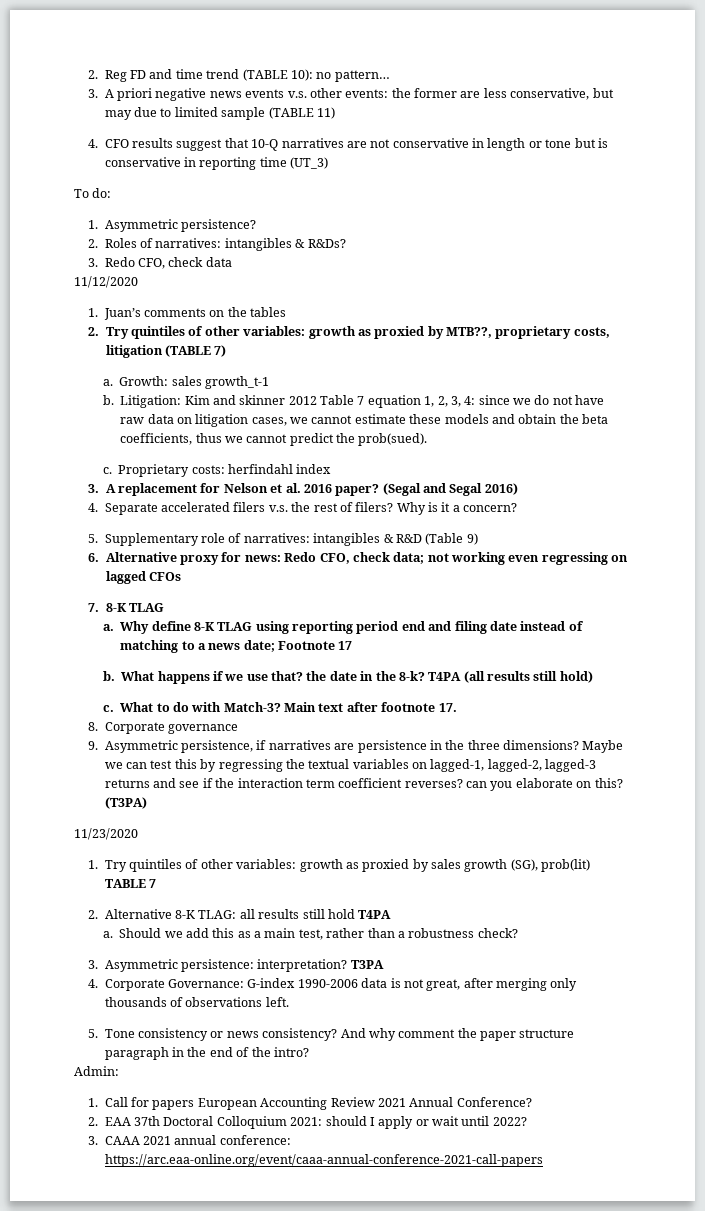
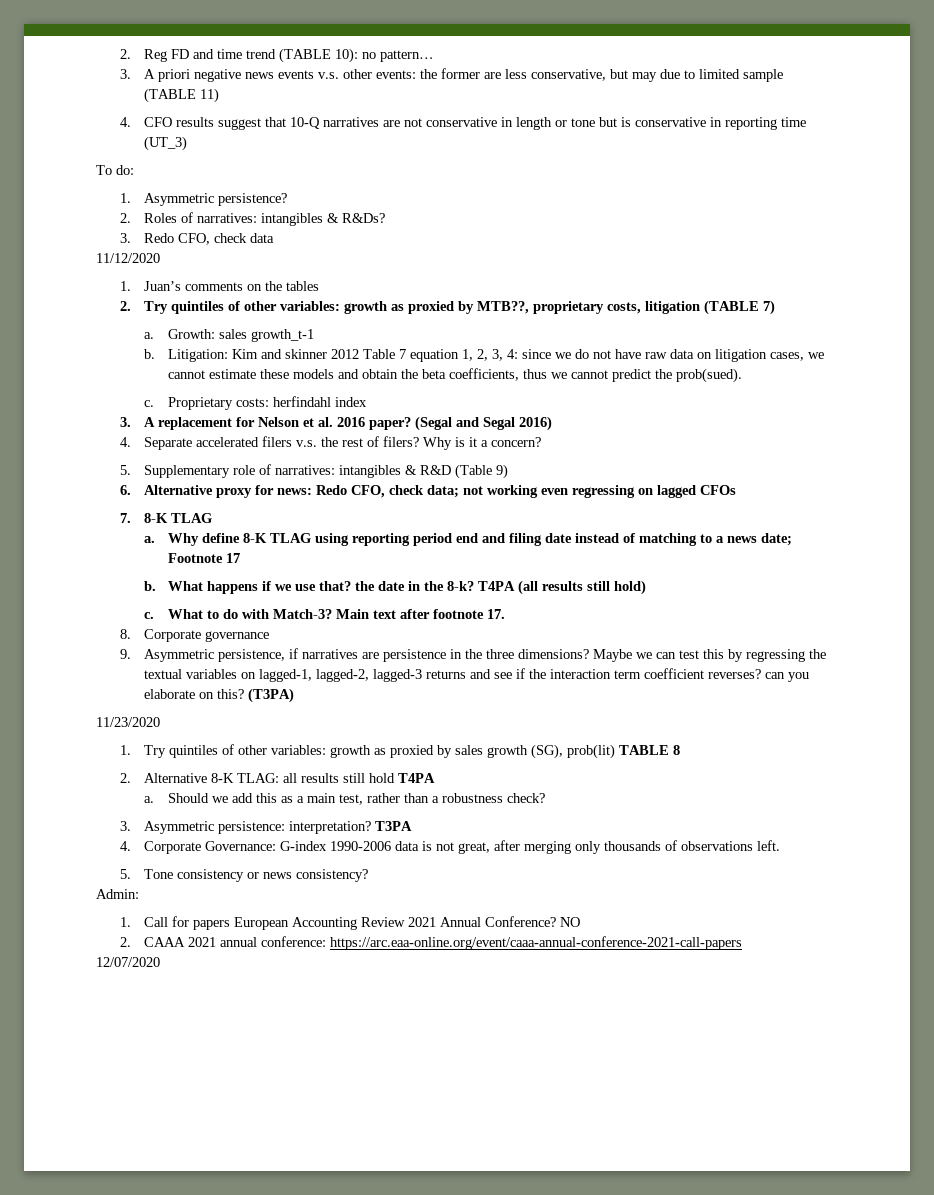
- 1. Try quintiles of other variables: growth as proxied by sales growth (SG), prob(lit) TABLE 7
+ 1. Try quintiles of other variables: growth as proxied by sales growth (SG), prob(lit) TABLE 8
- And why comment the paper structure paragraph in the end of the intro?
- 1. Call for papers European Accounting Review 2021 Annual Conference?
- 2. EAA 37th Doctoral Colloquium 2021: should I apply or wait until 2022?
- 3. CAAA 2021 annual conference: https://arc.eaa-online.org/event/caaa-annual-conference-2021-call-papers
+ 1. Call for papers European Accounting Review 2021 Annual Conference? NO
+ 2. CAAA 2021 annual conference: https://arc.eaa-online.org/event/caaa-annual-conference-2021-call-papers
+ 12/07/2020

